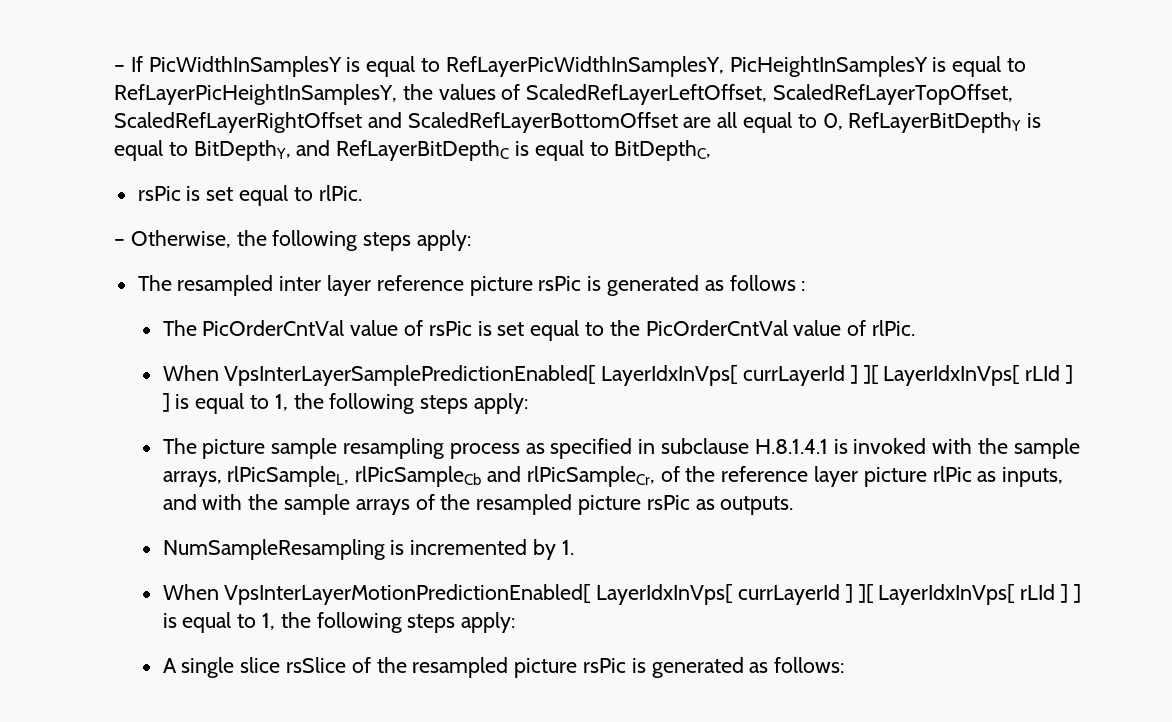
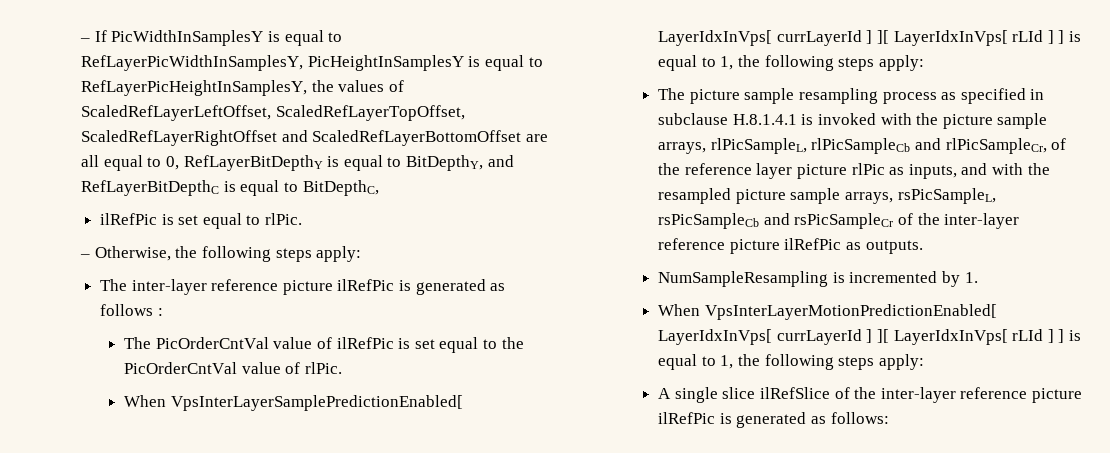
- rsPic is set equal to rlPic.
+ ilRefPic is set equal to rlPic.
- The resampled inter layer reference picture rsPic is generated as follows :
+ The inter-layer reference picture ilRefPic is generated as follows :
- The PicOrderCntVal value of rsPic is set equal to the PicOrderCntVal value of rlPic.
+ The PicOrderCntVal value of ilRefPic is set equal to the PicOrderCntVal value of rlPic.
- The picture sample resampling process as specified in subclause H.8.1.4.1 is invoked with the sample arrays, rlPicSampleL, rlPicSampleCb and rlPicSampleCr, of the reference layer picture rlPic as inputs, and with the sample arrays of the resampled picture rsPic as outputs.
+ The picture sample resampling process as specified in subclause H.8.1.4.1 is invoked with the picture sample arrays, rlPicSampleL, rlPicSampleCb and rlPicSampleCr, of the reference layer picture rlPic as inputs, and with the resampled picture sample arrays, rsPicSampleL, rsPicSampleCb and rsPicSampleCr of the inter-layer reference picture ilRefPic as outputs.
- A single slice rsSlice of the resampled picture rsPic is generated as follows:
+ A single slice ilRefSlice of the inter-layer reference picture ilRefPic is generated as follows:

